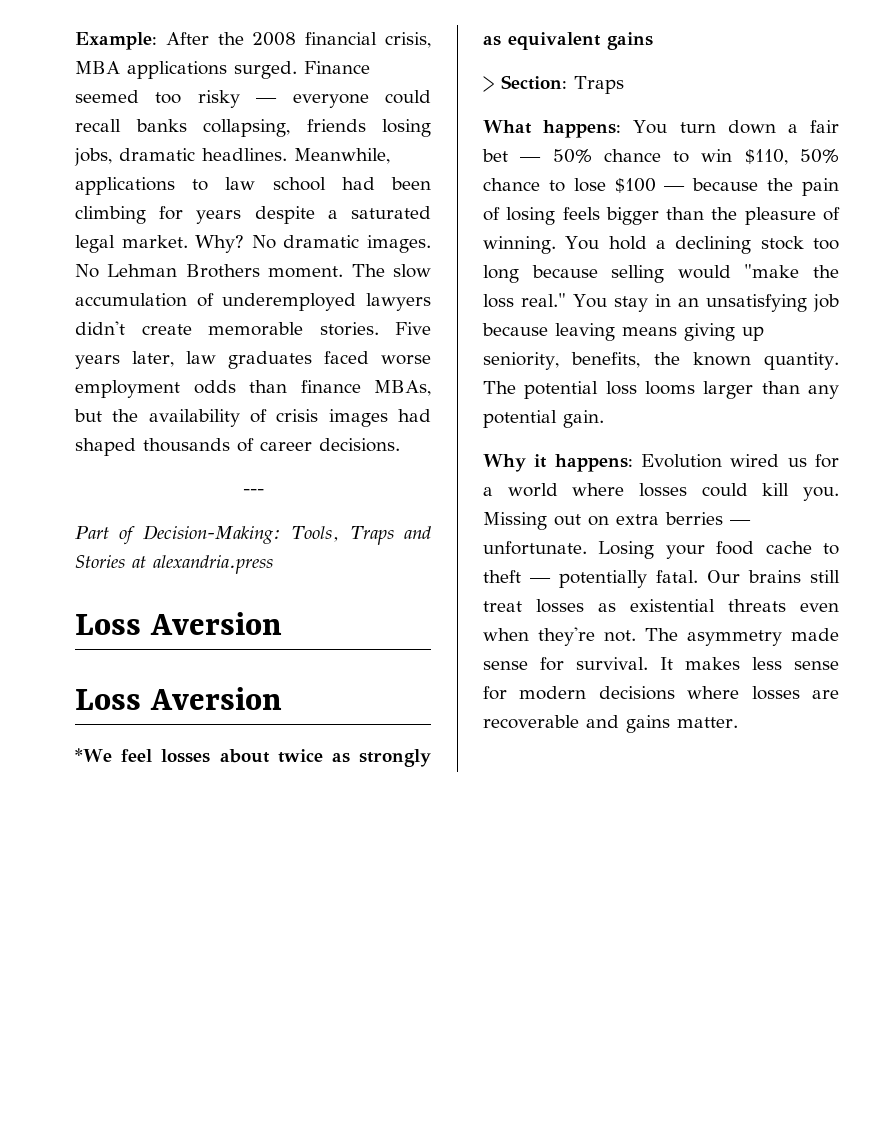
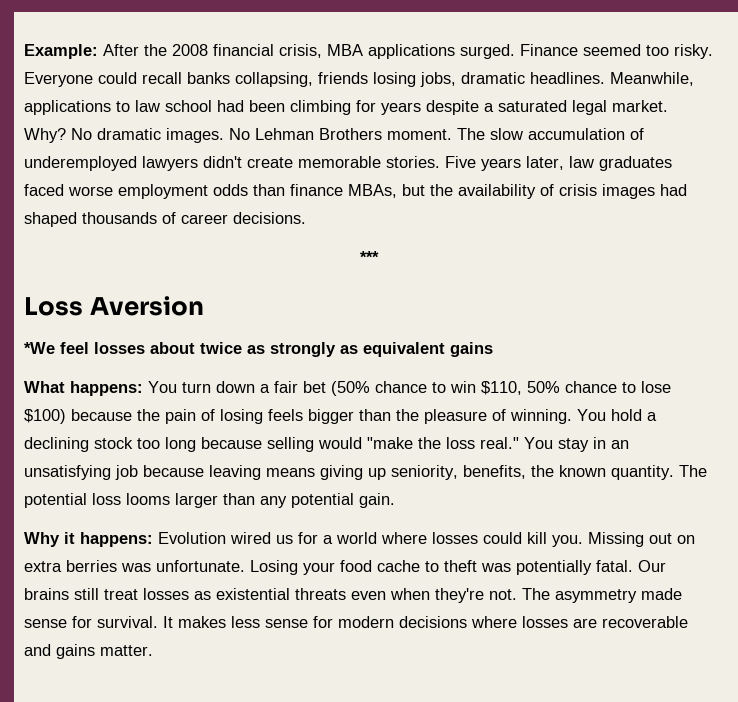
- Finance seemed too risky — everyone could recall banks collapsing, friends losing jobs, dramatic headlines.
+ Finance seemed too risky. Everyone could recall banks collapsing, friends losing jobs, dramatic headlines.
- ---
- Part of Decision-Making: Tools, Traps and Stories at alexandria.press
- Loss Aversion
+ ***
- > Section: Traps
- What happens: You turn down a fair bet — 50% chance to win $110, 50% chance to lose $100 — because the pain of losing feels bigger than the pleasure of winning.
+ What happens: You turn down a fair bet (50% chance to win $110, 50% chance to lose $100) because the pain of losing feels bigger than the pleasure of winning.
- Missing out on extra berries — unfortunate.
+ Missing out on extra berries was unfortunate.
- Losing your food cache to theft — potentially fatal.
+ Losing your food cache to theft was potentially fatal.

